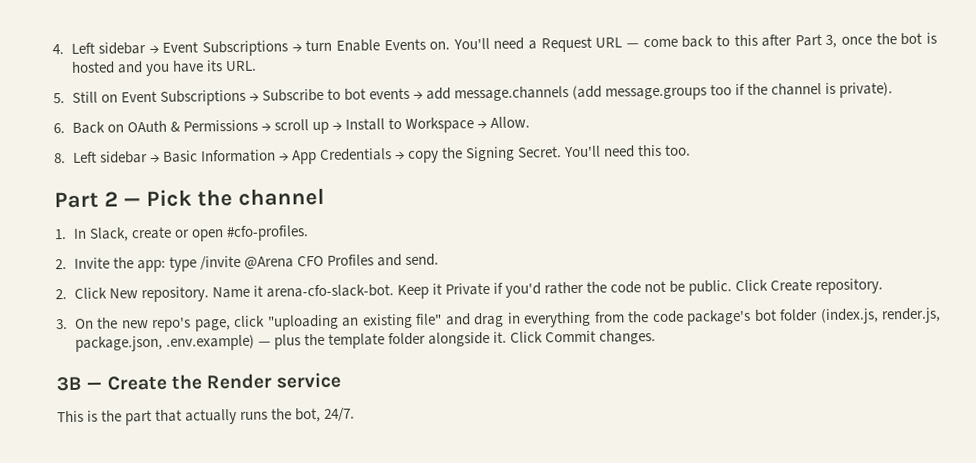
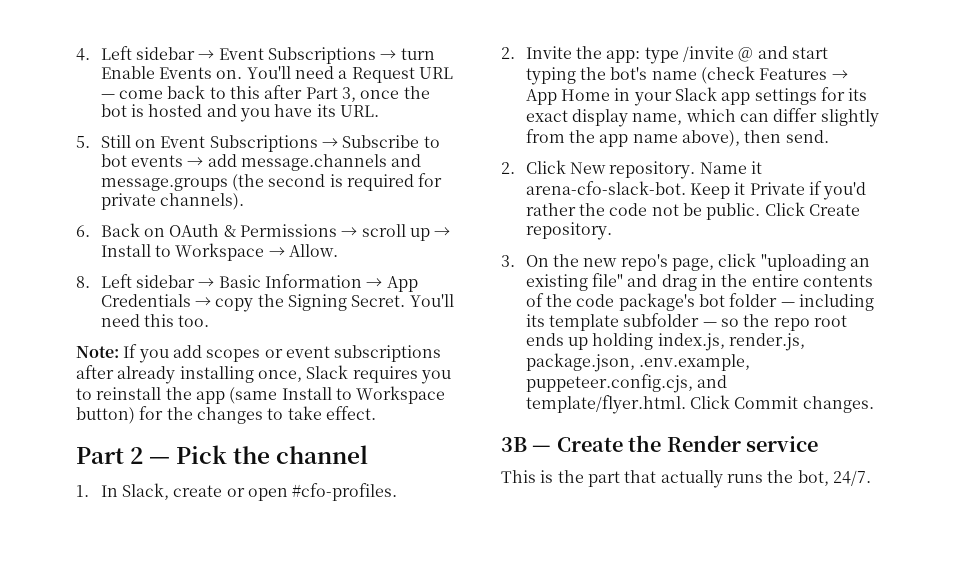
- 5. Still on Event Subscriptions → Subscribe to bot events → add message.channels (add message.groups too if the channel is private).
+ 5. Still on Event Subscriptions → Subscribe to bot events → add message.channels and message.groups (the second is required for private channels).
+ Note: If you add scopes or event subscriptions after already installing once, Slack requires you to reinstall the app (same Install to Workspace button) for the changes to take effect.
- 2. Invite the app: type /invite @Arena CFO Profiles and send.
+ 2. Invite the app: type /invite @ and start typing the bot's name (check Features → App Home in your Slack app settings for its exact display name, which can differ slightly from the app name above), then send.
- 3. On the new repo's page, click "uploading an existing file" and drag in everything from the code package's bot folder (index.js, render.js, package.json, .env.example) — plus the template folder alongside it. Click Commit changes.
+ 3. On the new repo's page, click "uploading an existing file" and drag in the entire contents of the code package's bot folder — including its template subfolder — so the repo root ends up holding index.js, render.js, package.json, .env.example, puppeteer.config.cjs, and template/flyer.html. Click Commit changes.

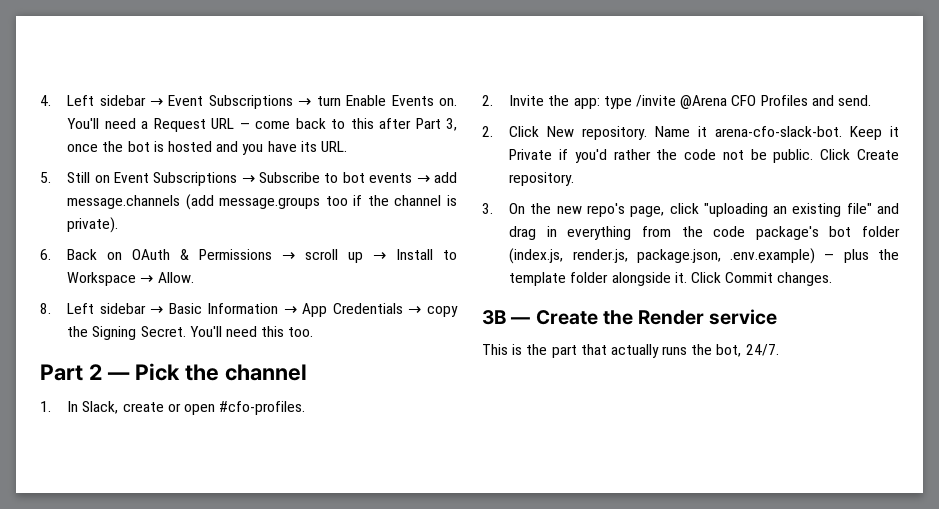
- 5. Still on Event Subscriptions → Subscribe to bot events → add message.channels and message.groups (the second is required for private channels).
+ 5. Still on Event Subscriptions → Subscribe to bot events → add message.channels (add message.groups too if the channel is private).
- Note: If you add scopes or event subscriptions after already installing once, Slack requires you to reinstall the app (same Install to Workspace button) for the changes to take effect.
- 2. Invite the app: type /invite @ and start typing the bot's name (check Features → App Home in your Slack app settings for its exact display name, which can differ slightly from the app name above), then send.
+ 2. Invite the app: type /invite @Arena CFO Profiles and send.
- 3. On the new repo's page, click "uploading an existing file" and drag in the entire contents of the code package's bot folder — including its template subfolder — so the repo root ends up holding index.js, render.js, package.json, .env.example, puppeteer.config.cjs, and template/flyer.html. Click Commit changes.
+ 3. On the new repo's page, click "uploading an existing file" and drag in everything from the code package's bot folder (index.js, render.js, package.json, .env.example) — plus the template folder alongside it. Click Commit changes.

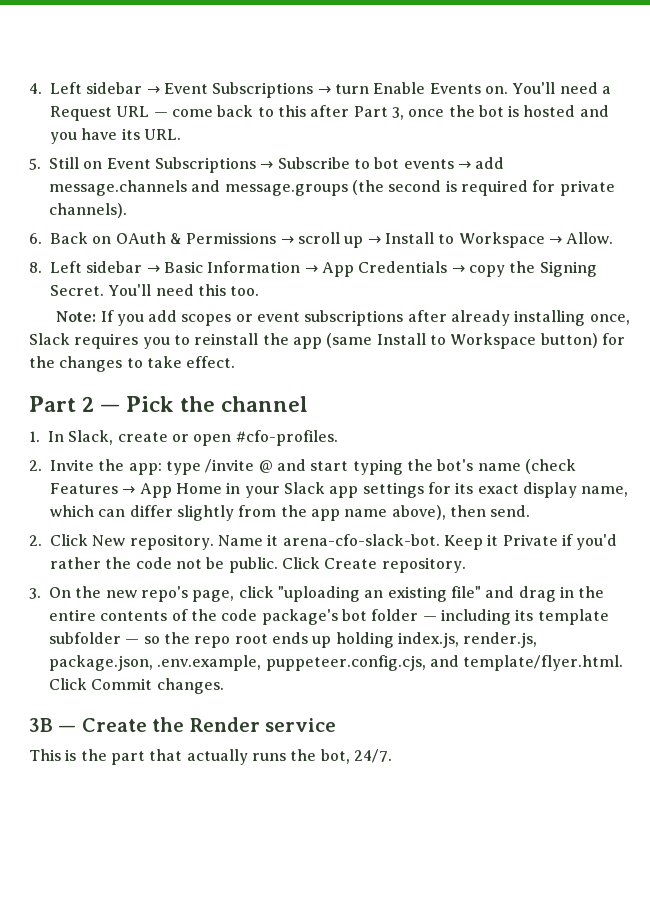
- 5. Still on Event Subscriptions → Subscribe to bot events → add message.channels (add message.groups too if the channel is private).
+ 5. Still on Event Subscriptions → Subscribe to bot events → add message.channels and message.groups (the second is required for private channels).
+ Note: If you add scopes or event subscriptions after already installing once, Slack requires you to reinstall the app (same Install to Workspace button) for the changes to take effect.
- 2. Invite the app: type /invite @Arena CFO Profiles and send.
+ 2. Invite the app: type /invite @ and start typing the bot's name (check Features → App Home in your Slack app settings for its exact display name, which can differ slightly from the app name above), then send.
- 3. On the new repo's page, click "uploading an existing file" and drag in everything from the code package's bot folder (index.js, render.js, package.json, .env.example) — plus the template folder alongside it. Click Commit changes.
+ 3. On the new repo's page, click "uploading an existing file" and drag in the entire contents of the code package's bot folder — including its template subfolder — so the repo root ends up holding index.js, render.js, package.json, .env.example, puppeteer.config.cjs, and template/flyer.html. Click Commit changes.

